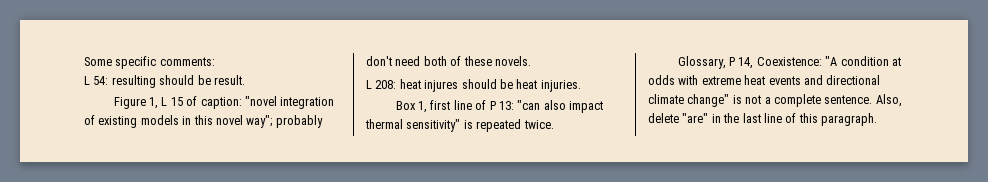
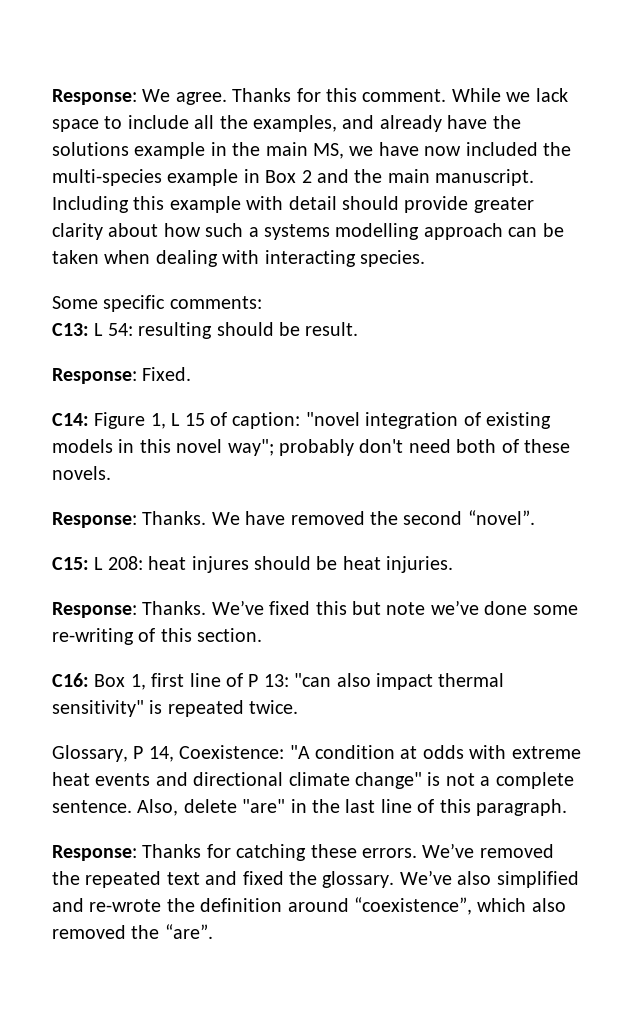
+ Response: We agree. Thanks for this comment. While we lack space to include all the examples, and already have the solutions example in the main MS, we have now included the multi-species example in Box 2 and the main manuscript. Including this example with detail should provide greater clarity about how such a systems modelling approach can be taken when dealing with interacting species.
- L 54: resulting should be result.
+ C13: L 54: resulting should be result.
- Figure 1, L 15 of caption: "novel integration of existing models in this novel way"; probably don't need both of these novels.
+ Response: Fixed.
+ C14: Figure 1, L 15 of caption: "novel integration of existing models in this novel way"; probably don't need both of these novels.
- L 208: heat injures should be heat injuries.
+ Response: Thanks. We have removed the second “novel”.
+ C15: L 208: heat injures should be heat injuries.
- Box 1, first line of P 13: "can also impact thermal sensitivity" is repeated twice.
+ Response: Thanks. We’ve fixed this but note we’ve done some re-writing of this section.
+ C16: Box 1, first line of P 13: "can also impact thermal sensitivity" is repeated twice.
+ Response: Thanks for catching these errors. We’ve removed the repeated text and fixed the glossary. We’ve also simplified and re-wrote the definition around “coexistence”, which also removed the “are”.

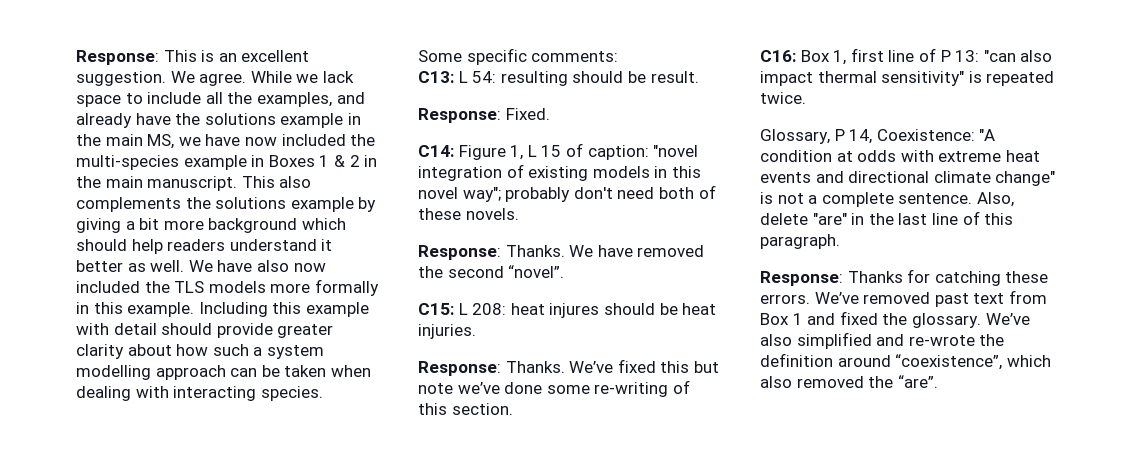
- Response: We agree. Thanks for this comment.
+ Response: This is an excellent suggestion. We agree.
- While we lack space to include all the examples, and already have the solutions example in the main MS, we have now included the multi-species example in Box 2 and the main manuscript.
+ While we lack space to include all the examples, and already have the solutions example in the main MS, we have now included the multi-species example in Boxes 1 & 2 in the main manuscript. This also complements the solutions example by giving a bit more background which should help readers understand it better as well. We have also now included the TLS models more formally in this example.
- Including this example with detail should provide greater clarity about how such a systems modelling approach can be taken when dealing with interacting species.
+ Including this example with detail should provide greater clarity about how such a system modelling approach can be taken when dealing with interacting species.
- We’ve removed the repeated text and fixed the glossary.
+ We’ve removed past text from Box 1 and fixed the glossary.

